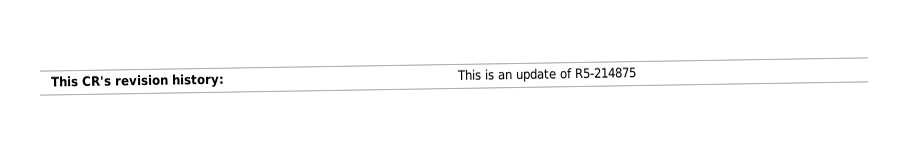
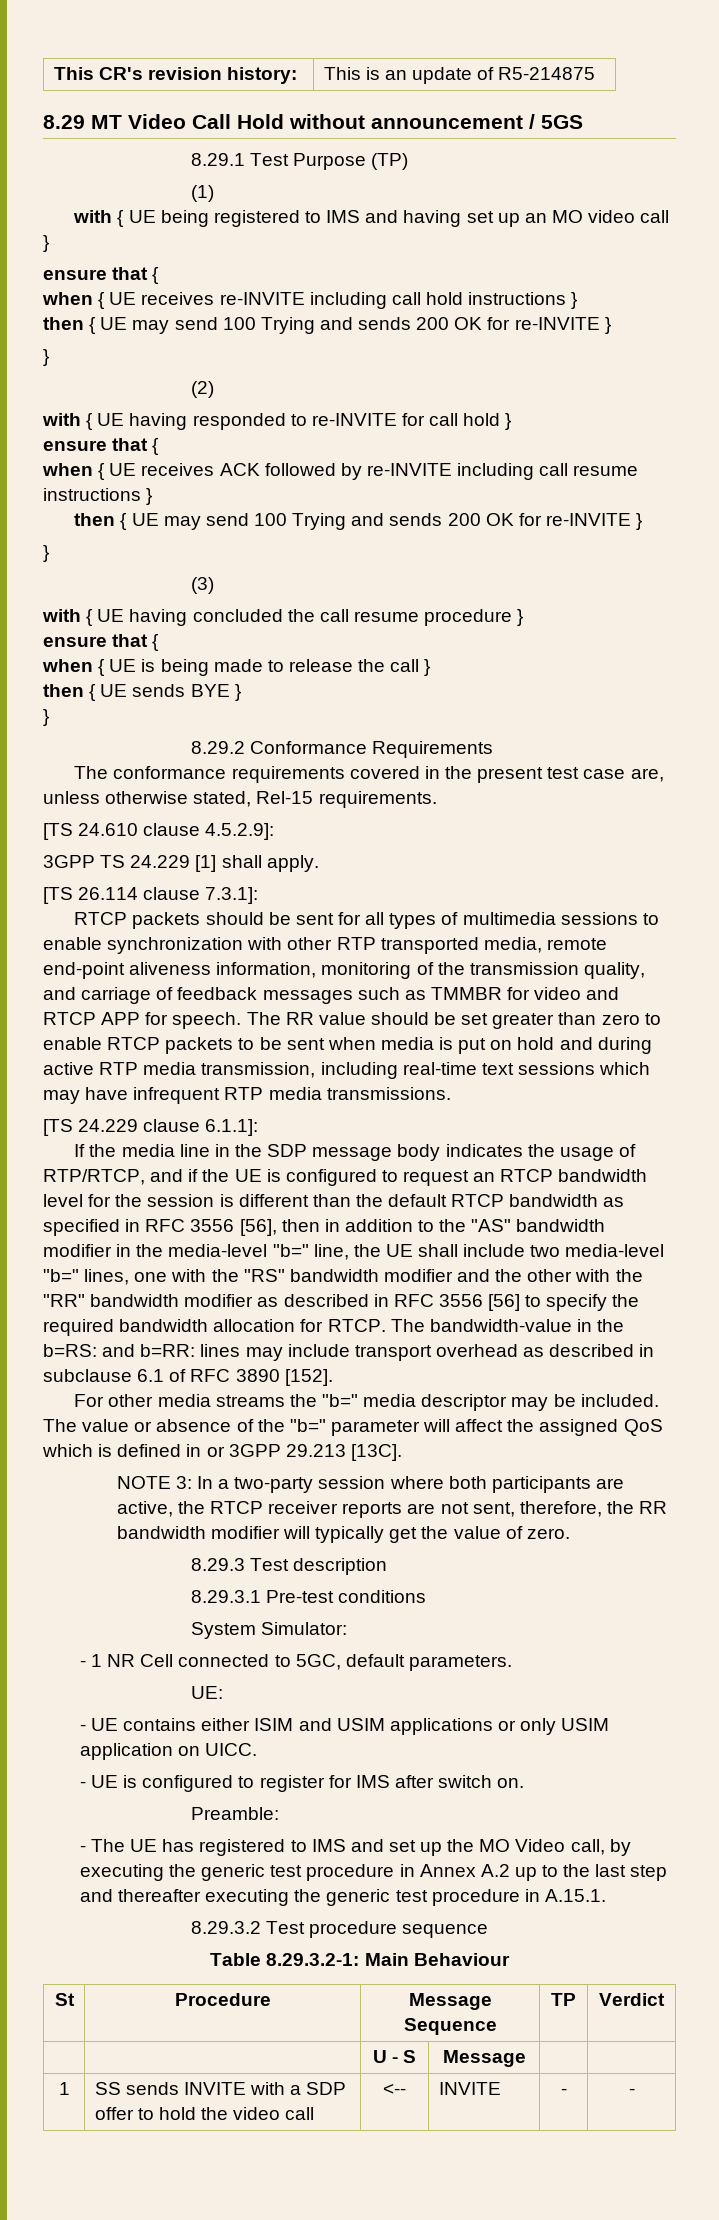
+ 8.29 MT Video Call Hold without announcement / 5GS
+ 8.29.1 Test Purpose (TP)
+ (1)
+ with { UE being registered to IMS and having set up an MO video call }
+ ensure that {
+ when { UE receives re-INVITE including call hold instructions }
+ then { UE may send 100 Trying and sends 200 OK for re-INVITE }
+ }
+ (2)
+ with { UE having responded to re-INVITE for call hold }
+ ensure that {
+ when { UE receives ACK followed by re-INVITE including call resume instructions }
+ then { UE may send 100 Trying and sends 200 OK for re-INVITE }
+ }
+ (3)
+ with { UE having concluded the call resume procedure }
+ ensure that {
+ when { UE is being made to release the call }
+ then { UE sends BYE }
+ }
+ 8.29.2 Conformance Requirements
+ The conformance requirements covered in the present test case are, unless otherwise stated, Rel-15 requirements.
+ [TS 24.610 clause 4.5.2.9]:
+ 3GPP TS 24.229 [1] shall apply.
+ [TS 26.114 clause 7.3.1]:
+ RTCP packets should be sent for all types of multimedia sessions to enable synchronization with other RTP transported media, remote end-point aliveness information, monitoring of the transmission quality, and carriage of feedback messages such as TMMBR for video and RTCP APP for speech. The RR value should be set greater than zero to enable RTCP packets to be sent when media is put on hold and during active RTP media transmission, including real-time text sessions which may have infrequent RTP media transmissions.
+ [TS 24.229 clause 6.1.1]:
+ If the media line in the SDP message body indicates the usage of RTP/RTCP, and if the UE is configured to request an RTCP bandwidth level for the session is different than the default RTCP bandwidth as specified in RFC 3556 [56], then in addition to the "AS" bandwidth modifier in the media-level "b=" line, the UE shall include two media-level "b=" lines, one with the "RS" bandwidth modifier and the other with the "RR" bandwidth modifier as described in RFC 3556 [56] to specify the required bandwidth allocation for RTCP. The bandwidth-value in the b=RS: and b=RR: lines may include transport overhead as described in subclause 6.1 of RFC 3890 [152].
+ For other media streams the "b=" media descriptor may be included. The value or absence of the "b=" parameter will affect the assigned QoS which is defined in or 3GPP 29.213 [13C].
+ NOTE 3: In a two-party session where both participants are active, the RTCP receiver reports are not sent, therefore, the RR bandwidth modifier will typically get the value of zero.
+ 8.29.3 Test description
+ 8.29.3.1 Pre-test conditions
+ System Simulator:
+ - 1 NR Cell connected to 5GC, default parameters.
+ UE:
+ - UE contains either ISIM and USIM applications or only USIM application on UICC.
+ - UE is configured to register for IMS after switch on.
+ Preamble:
+ - The UE has registered to IMS and set up the MO Video call, by executing the generic test procedure in Annex A.2 up to the last step and thereafter executing the generic test procedure in A.15.1.
+ 8.29.3.2 Test procedure sequence
+ Table 8.29.3.2-1: Main Behaviour
+ St | Procedure | Message Sequence | TP | Verdict
+ | | U - S | Message | |
+ 1 | SS sends INVITE with a SDP offer to hold the video call | <-- | INVITE | - | -

